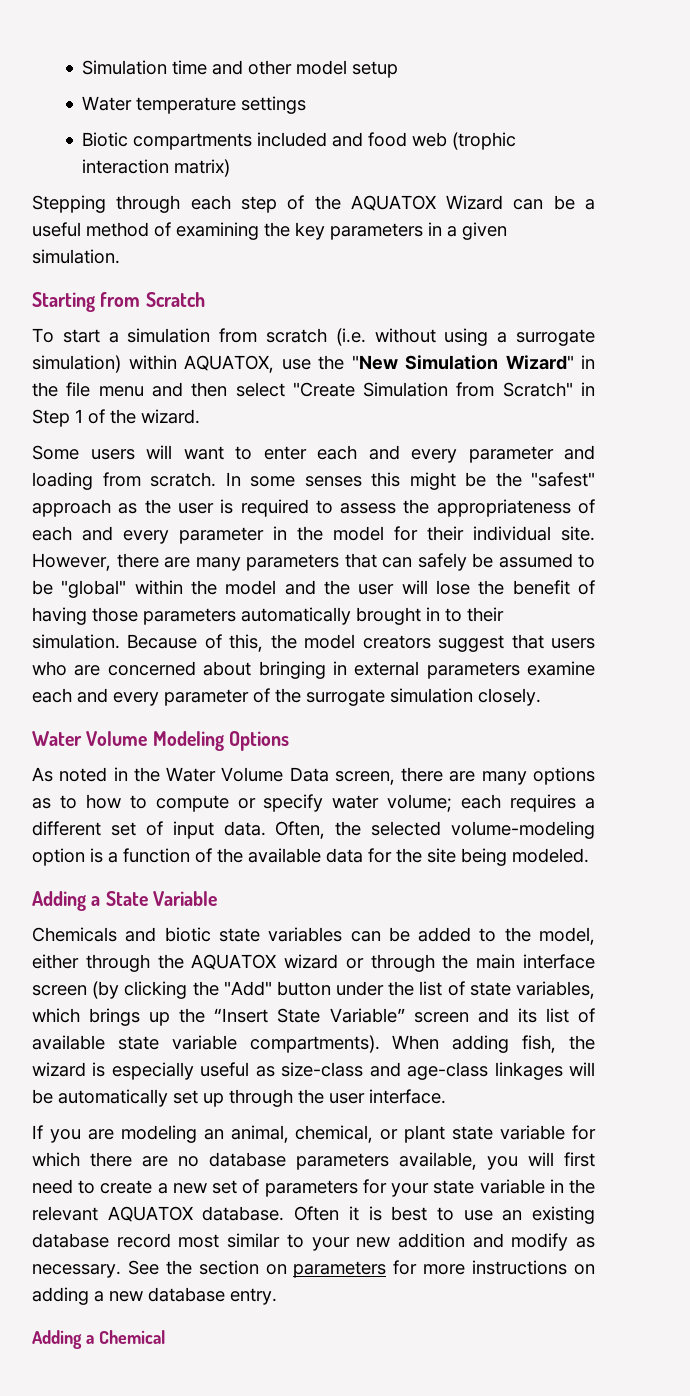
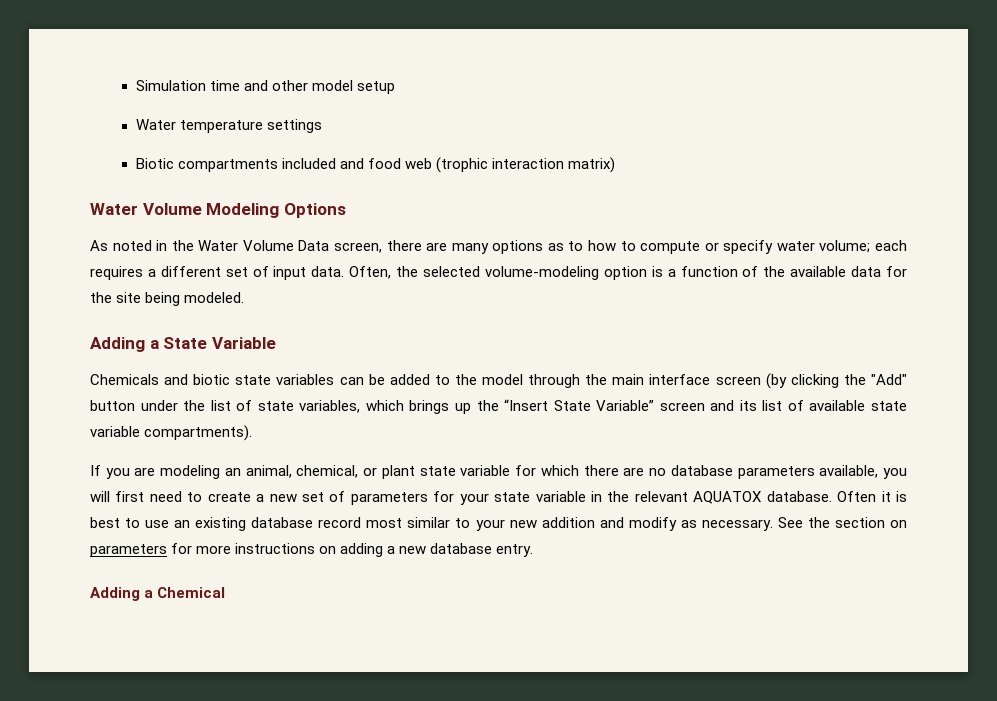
- Stepping through each step of the AQUATOX Wizard can be a useful method of examining the key parameters in a given simulation.
- Starting from Scratch
- To start a simulation from scratch (i.e. without using a surrogate simulation) within AQUATOX, use the "New Simulation Wizard" in the file menu and then select "Create Simulation from Scratch" in Step 1 of the wizard.
- Some users will want to enter each and every parameter and loading from scratch. In some senses this might be the "safest" approach as the user is required to assess the appropriateness of each and every parameter in the model for their individual site. However, there are many parameters that can safely be assumed to be "global" within the model and the user will lose the benefit of having those parameters automatically brought in to their simulation. Because of this, the model creators suggest that users who are concerned about bringing in external parameters examine each and every parameter of the surrogate simulation closely.
- Chemicals and biotic state variables can be added to the model, either through the AQUATOX wizard or through the main interface screen (by clicking the "Add" button under the list of state variables, which brings up the “Insert State Variable” screen and its list of available state variable compartments). When adding fish, the wizard is especially useful as size-class and age-class linkages will be automatically set up through the user interface.
+ Chemicals and biotic state variables can be added to the model through the main interface screen (by clicking the "Add" button under the list of state variables, which brings up the “Insert State Variable” screen and its list of available state variable compartments).

